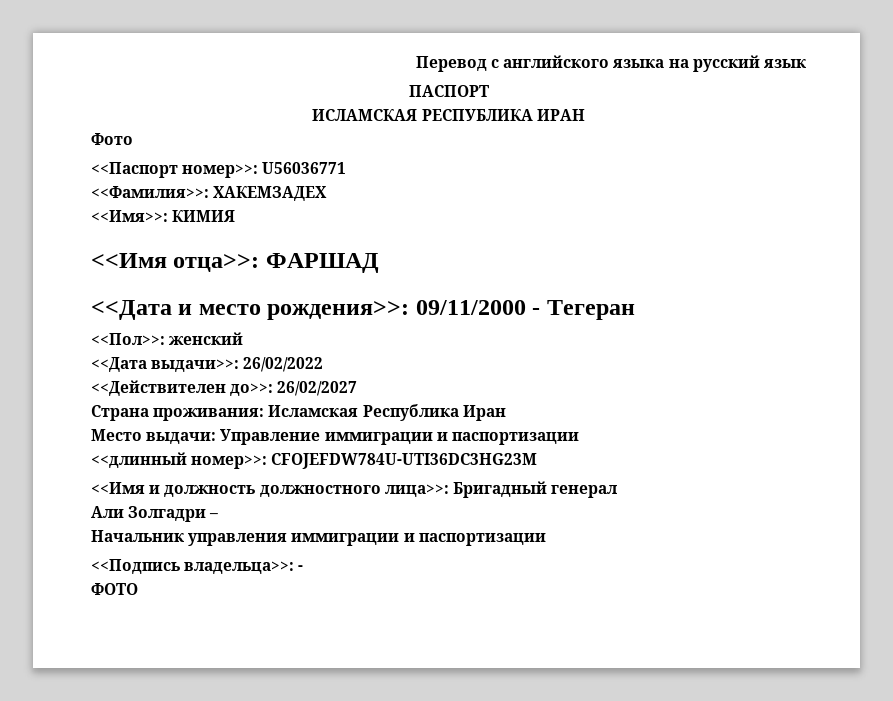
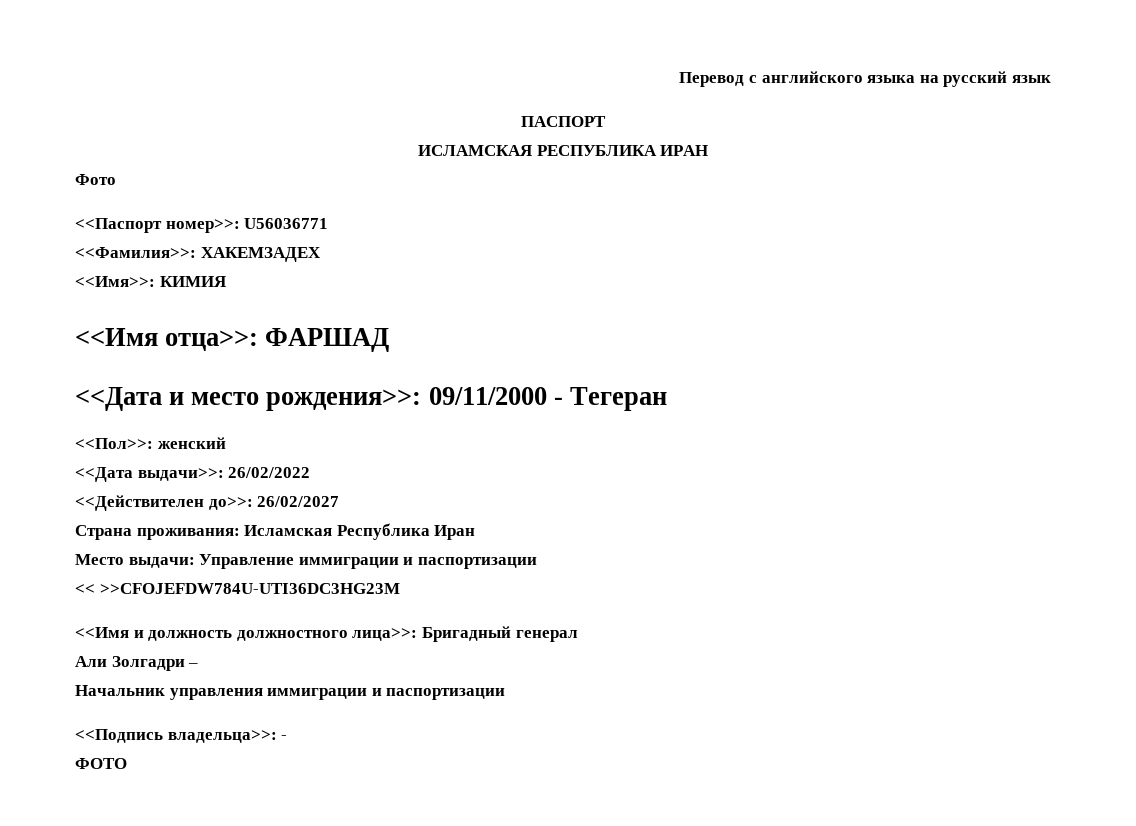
- <<длинный номер>>: CFOJEFDW784U-UTI36DC3HG23M
+ << >>CFOJEFDW784U-UTI36DC3HG23M

